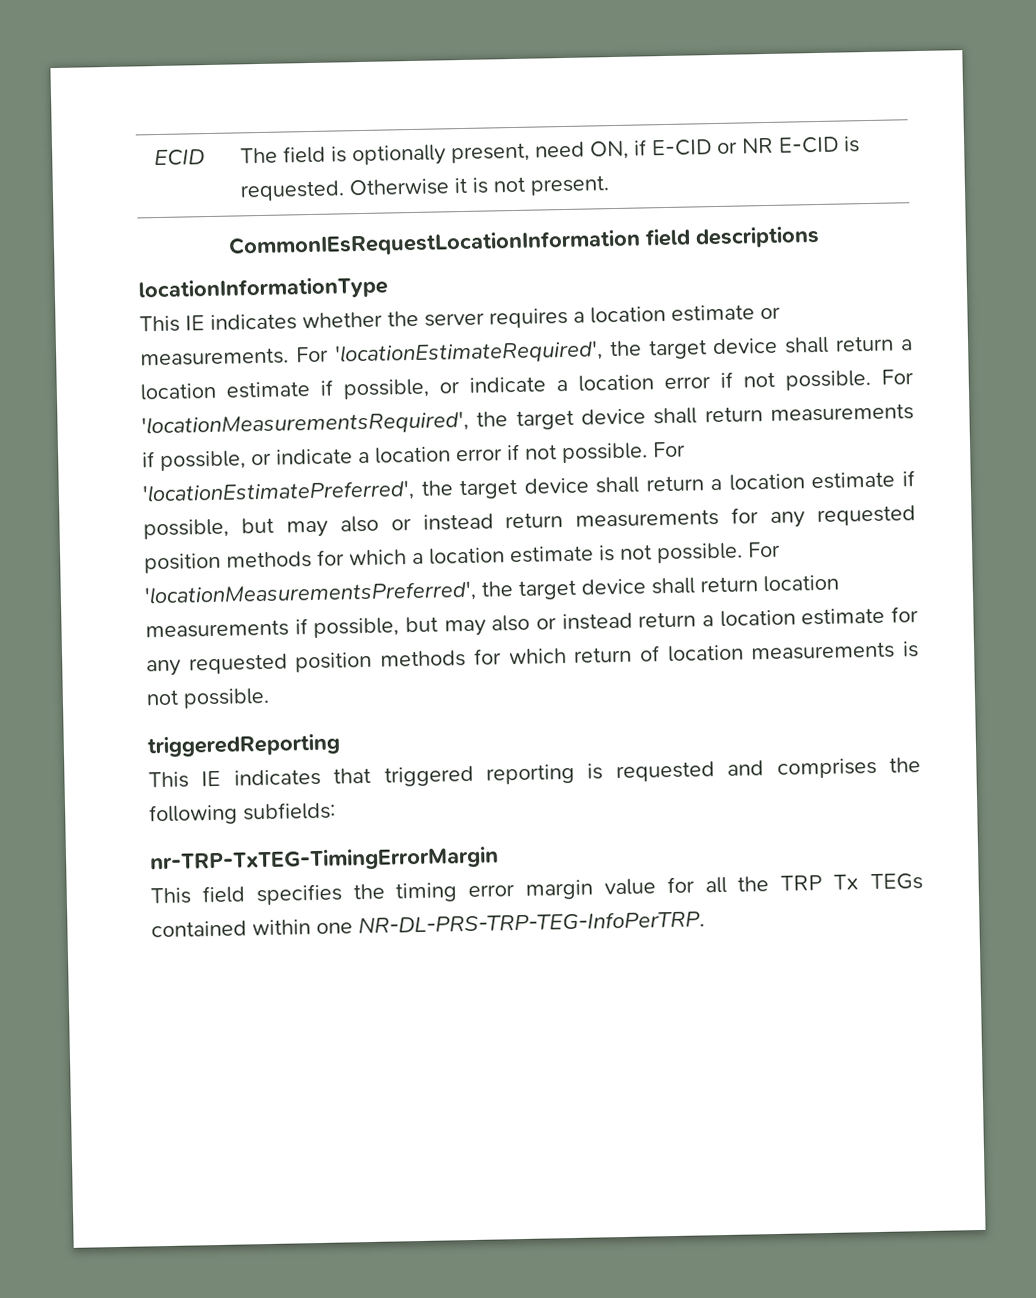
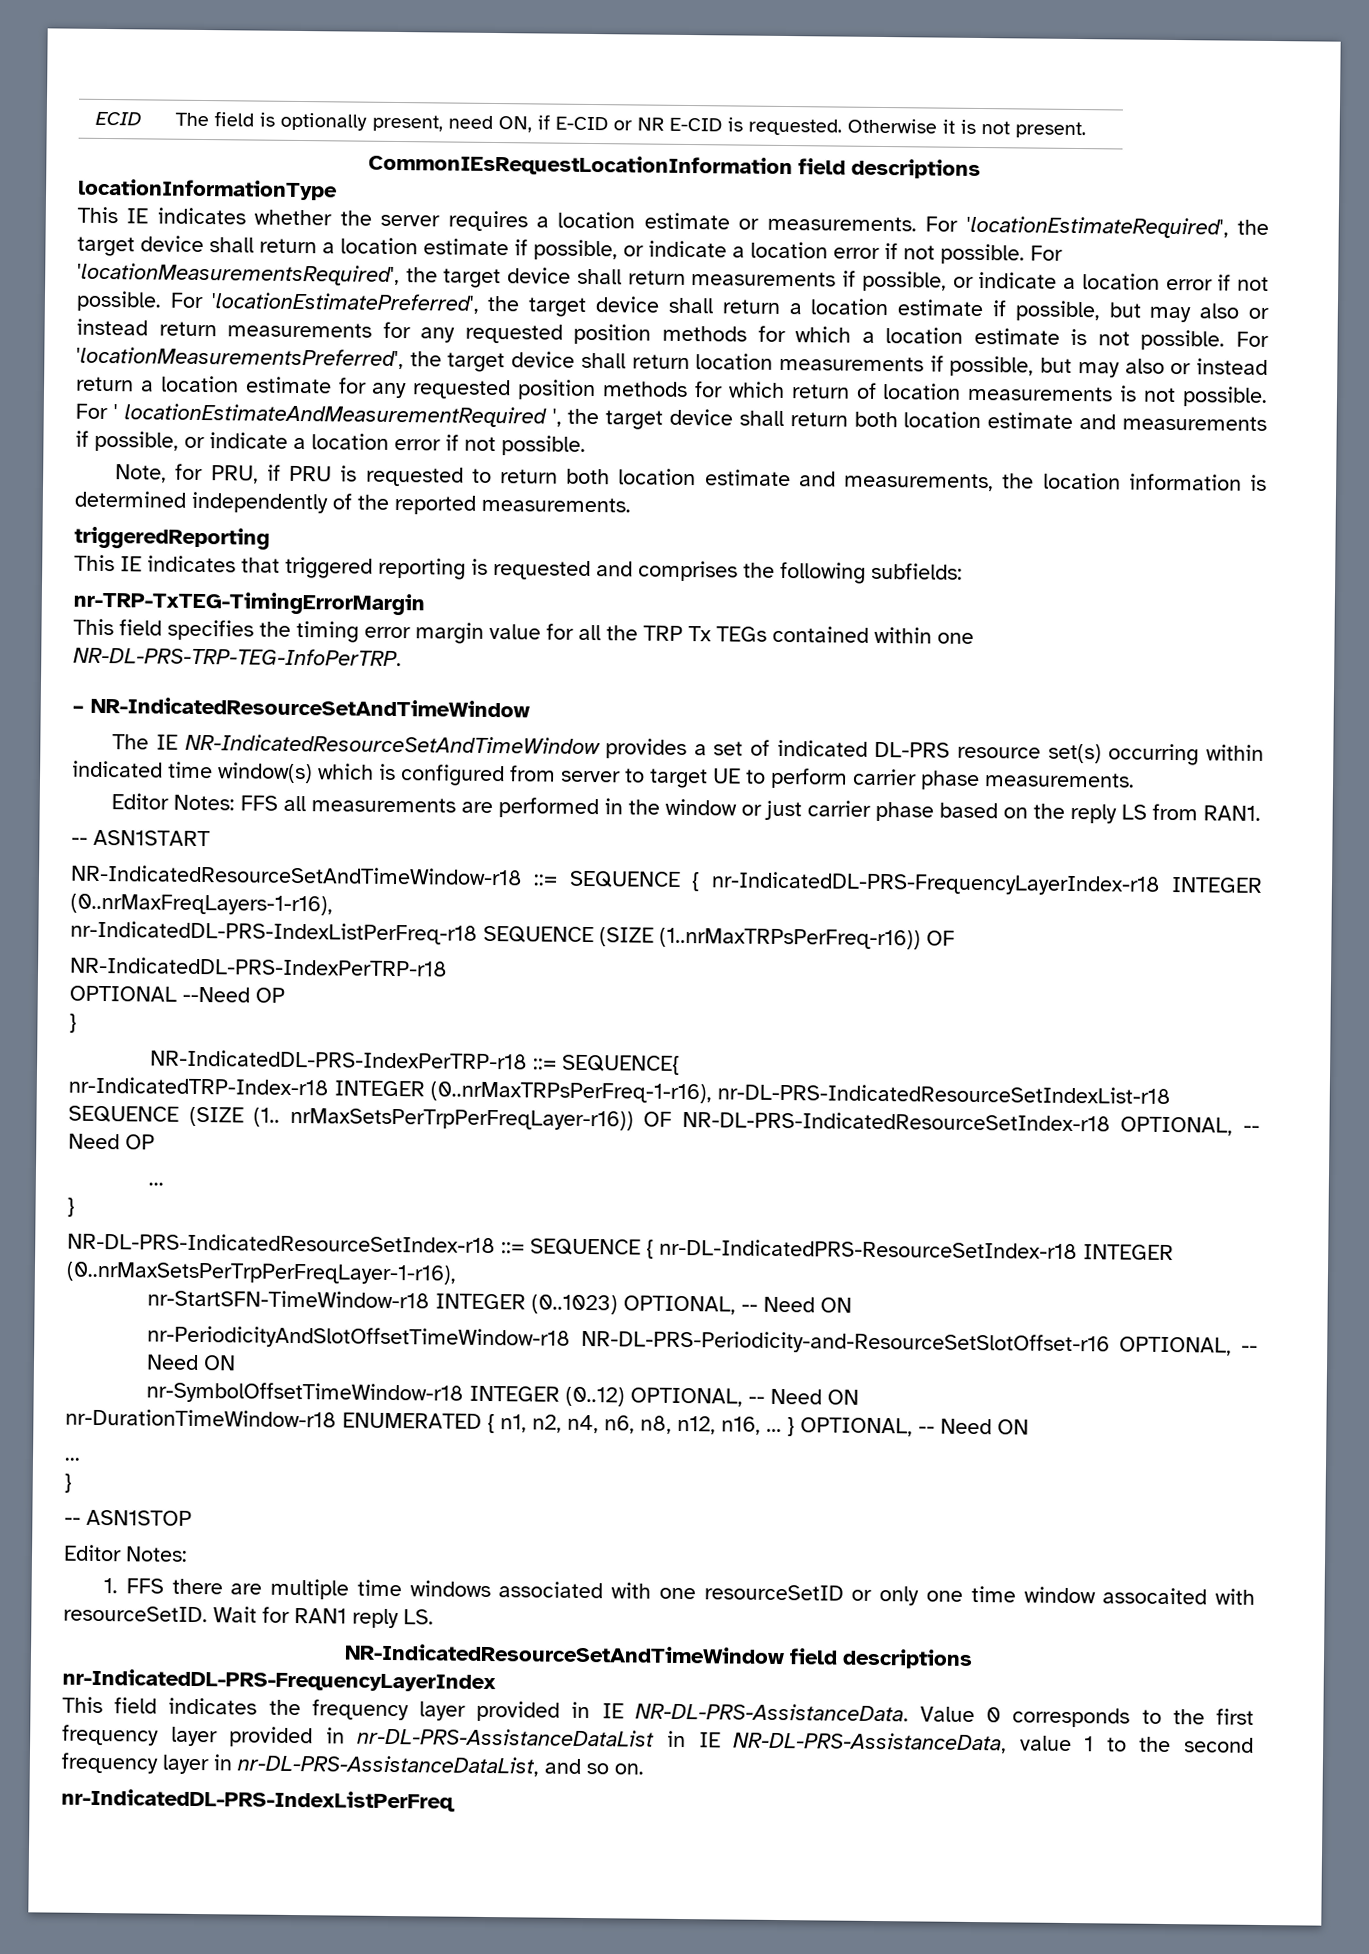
+ For ' locationEstimateAndMeasurementRequired ', the target device shall return both location estimate and measurements if possible, or indicate a location error if not possible.
+ Note, for PRU, if PRU is requested to return both location estimate and measurements, the location information is determined independently of the reported measurements.
+ – NR-IndicatedResourceSetAndTimeWindow
+ The IE NR-IndicatedResourceSetAndTimeWindow provides a set of indicated DL-PRS resource set(s) occurring within indicated time window(s) which is configured from server to target UE to perform carrier phase measurements.
+ Editor Notes: FFS all measurements are performed in the window or just carrier phase based on the reply LS from RAN1.
+ -- ASN1START
+ NR-IndicatedResourceSetAndTimeWindow-r18 ::= SEQUENCE { nr-IndicatedDL-PRS-FrequencyLayerIndex-r18 INTEGER (0..nrMaxFreqLayers-1-r16),
+ nr-IndicatedDL-PRS-IndexListPerFreq-r18 SEQUENCE (SIZE (1..nrMaxTRPsPerFreq-r16)) OF
+ NR-IndicatedDL-PRS-IndexPerTRP-r18
+ OPTIONAL --Need OP
+ }
+ NR-IndicatedDL-PRS-IndexPerTRP-r18 ::= SEQUENCE{
+ nr-IndicatedTRP-Index-r18 INTEGER (0..nrMaxTRPsPerFreq-1-r16), nr-DL-PRS-IndicatedResourceSetIndexList-r18 SEQUENCE (SIZE (1.. nrMaxSetsPerTrpPerFreqLayer-r16)) OF NR-DL-PRS-IndicatedResourceSetIndex-r18 OPTIONAL, -- Need OP
+ ...
+ }
+ NR-DL-PRS-IndicatedResourceSetIndex-r18 ::= SEQUENCE { nr-DL-IndicatedPRS-ResourceSetIndex-r18 INTEGER (0..nrMaxSetsPerTrpPerFreqLayer-1-r16),
+ nr-StartSFN-TimeWindow-r18 INTEGER (0..1023) OPTIONAL, -- Need ON
+ nr-PeriodicityAndSlotOffsetTimeWindow-r18 NR-DL-PRS-Periodicity-and-ResourceSetSlotOffset-r16 OPTIONAL, -- Need ON
+ nr-SymbolOffsetTimeWindow-r18 INTEGER (0..12) OPTIONAL, -- Need ON
+ nr-DurationTimeWindow-r18 ENUMERATED { n1, n2, n4, n6, n8, n12, n16, ... } OPTIONAL, -- Need ON
+ ...
+ }
+ -- ASN1STOP
+ Editor Notes:
+ 1. FFS there are multiple time windows associated with one resourceSetID or only one time window assocaited with resourceSetID. Wait for RAN1 reply LS.
+ NR-IndicatedResourceSetAndTimeWindow field descriptions
+ nr-IndicatedDL-PRS-FrequencyLayerIndex
+ This field indicates the frequency layer provided in IE NR-DL-PRS-AssistanceData. Value 0 corresponds to the first frequency layer provided in nr-DL-PRS-AssistanceDataList in IE NR-DL-PRS-AssistanceData, value 1 to the second frequency layer in nr-DL-PRS-AssistanceDataList, and so on.
+ nr-IndicatedDL-PRS-IndexListPerFreq

